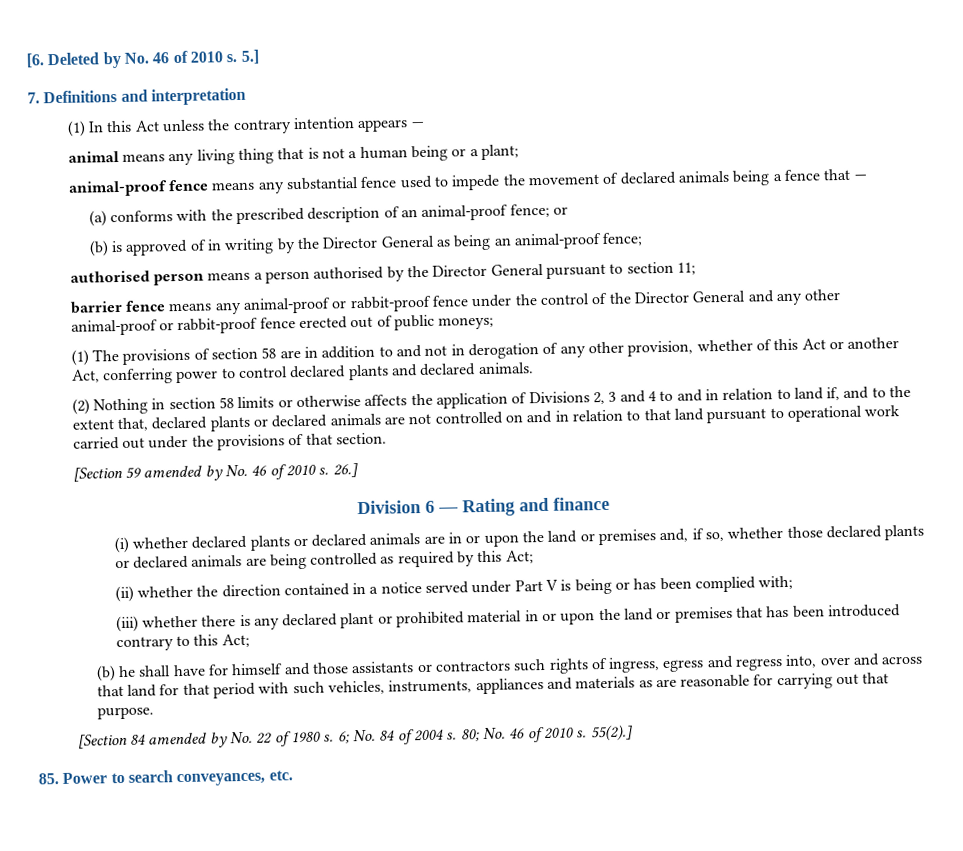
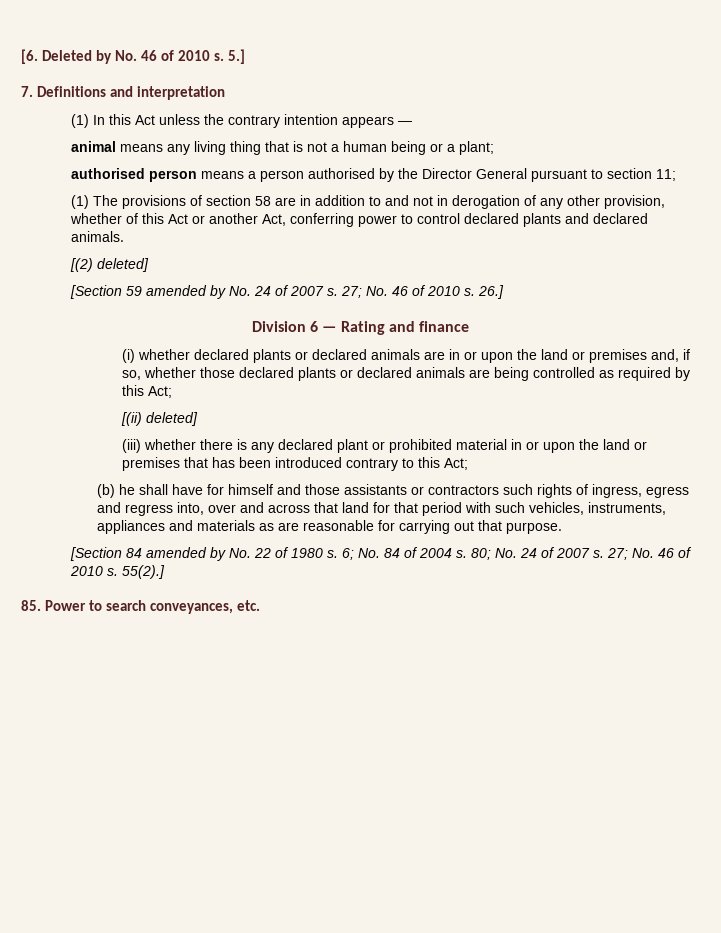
- animal-proof fence means any substantial fence used to impede the movement of declared animals being a fence that —
- (a) conforms with the prescribed description of an animal-proof fence; or
- (b) is approved of in writing by the Director General as being an animal-proof fence;
- barrier fence means any animal-proof or rabbit-proof fence under the control of the Director General and any other animal-proof or rabbit-proof fence erected out of public moneys;
- (2) Nothing in section 58 limits or otherwise affects the application of Divisions 2, 3 and 4 to and in relation to land if, and to the extent that, declared plants or declared animals are not controlled on and in relation to that land pursuant to operational work carried out under the provisions of that section.
+ [(2) deleted]
- [Section 59 amended by No. 46 of 2010 s.
+ [Section 59 amended by No. 24 of 2007 s. 27; No. 46 of 2010 s.
- (ii) whether the direction contained in a notice served under Part V is being or has been complied with;
+ [(ii) deleted]
- 80; No. 46 of 2010 s.
+ 80; No. 24 of 2007 s. 27; No. 46 of 2010 s.

